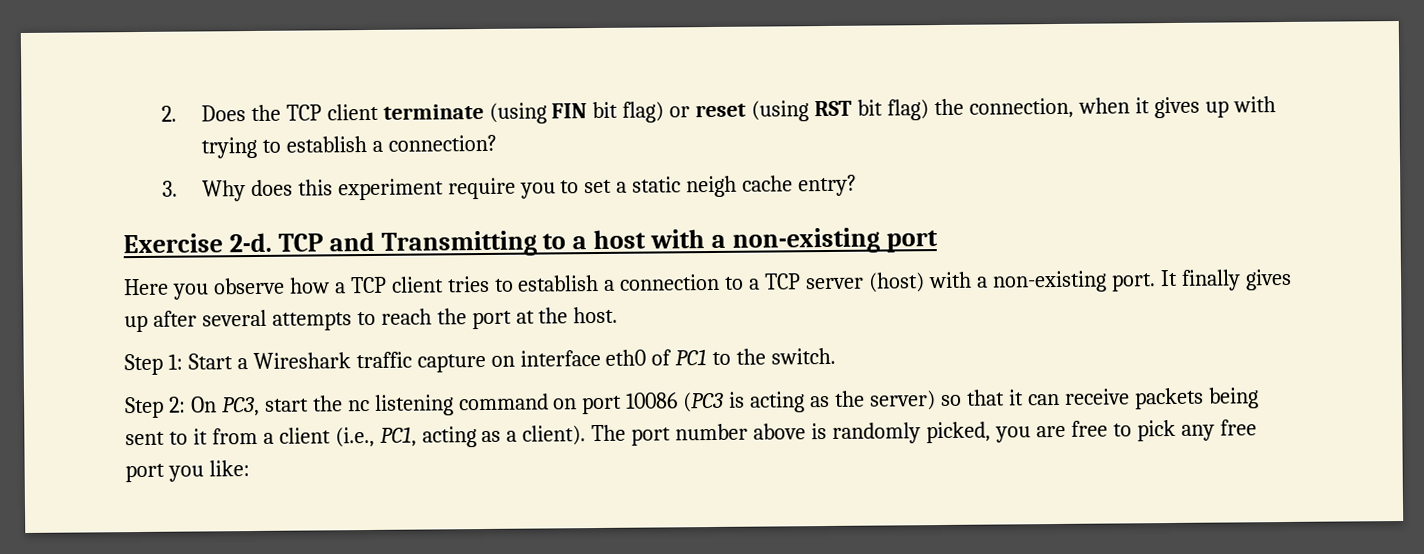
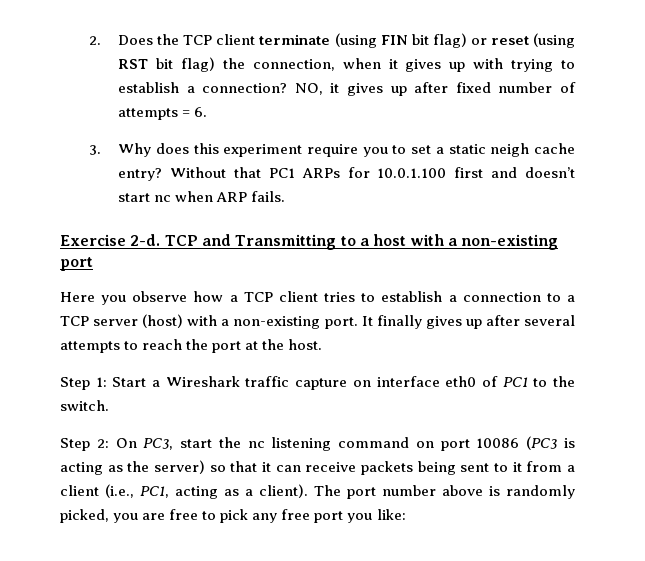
+ NO, it gives up after fixed number of attempts = 6.
+ Without that PC1 ARPs for 10.0.1.100 first and doesn’t start nc when ARP fails.

